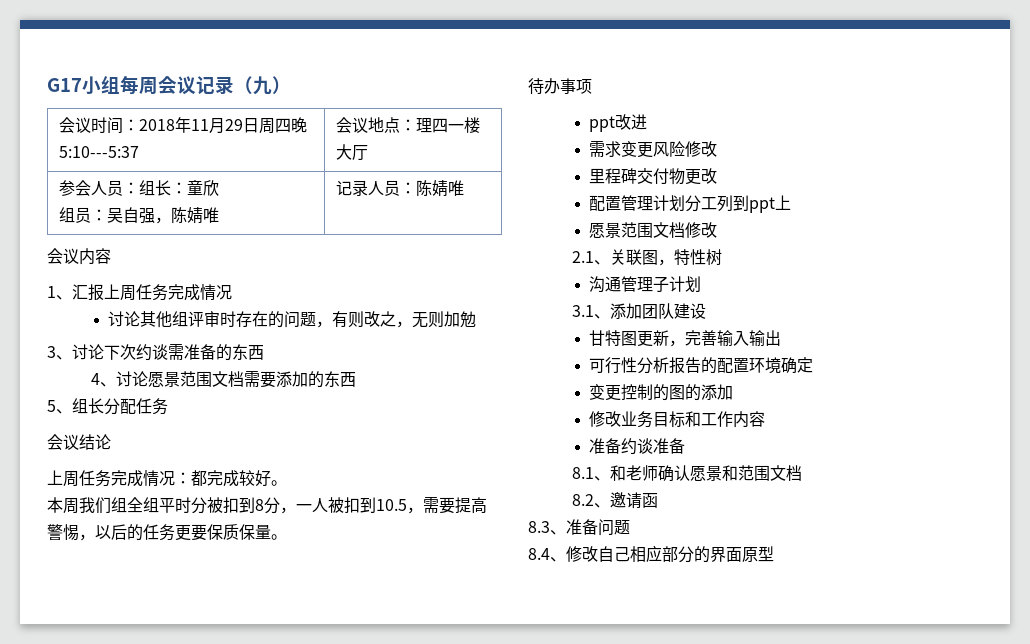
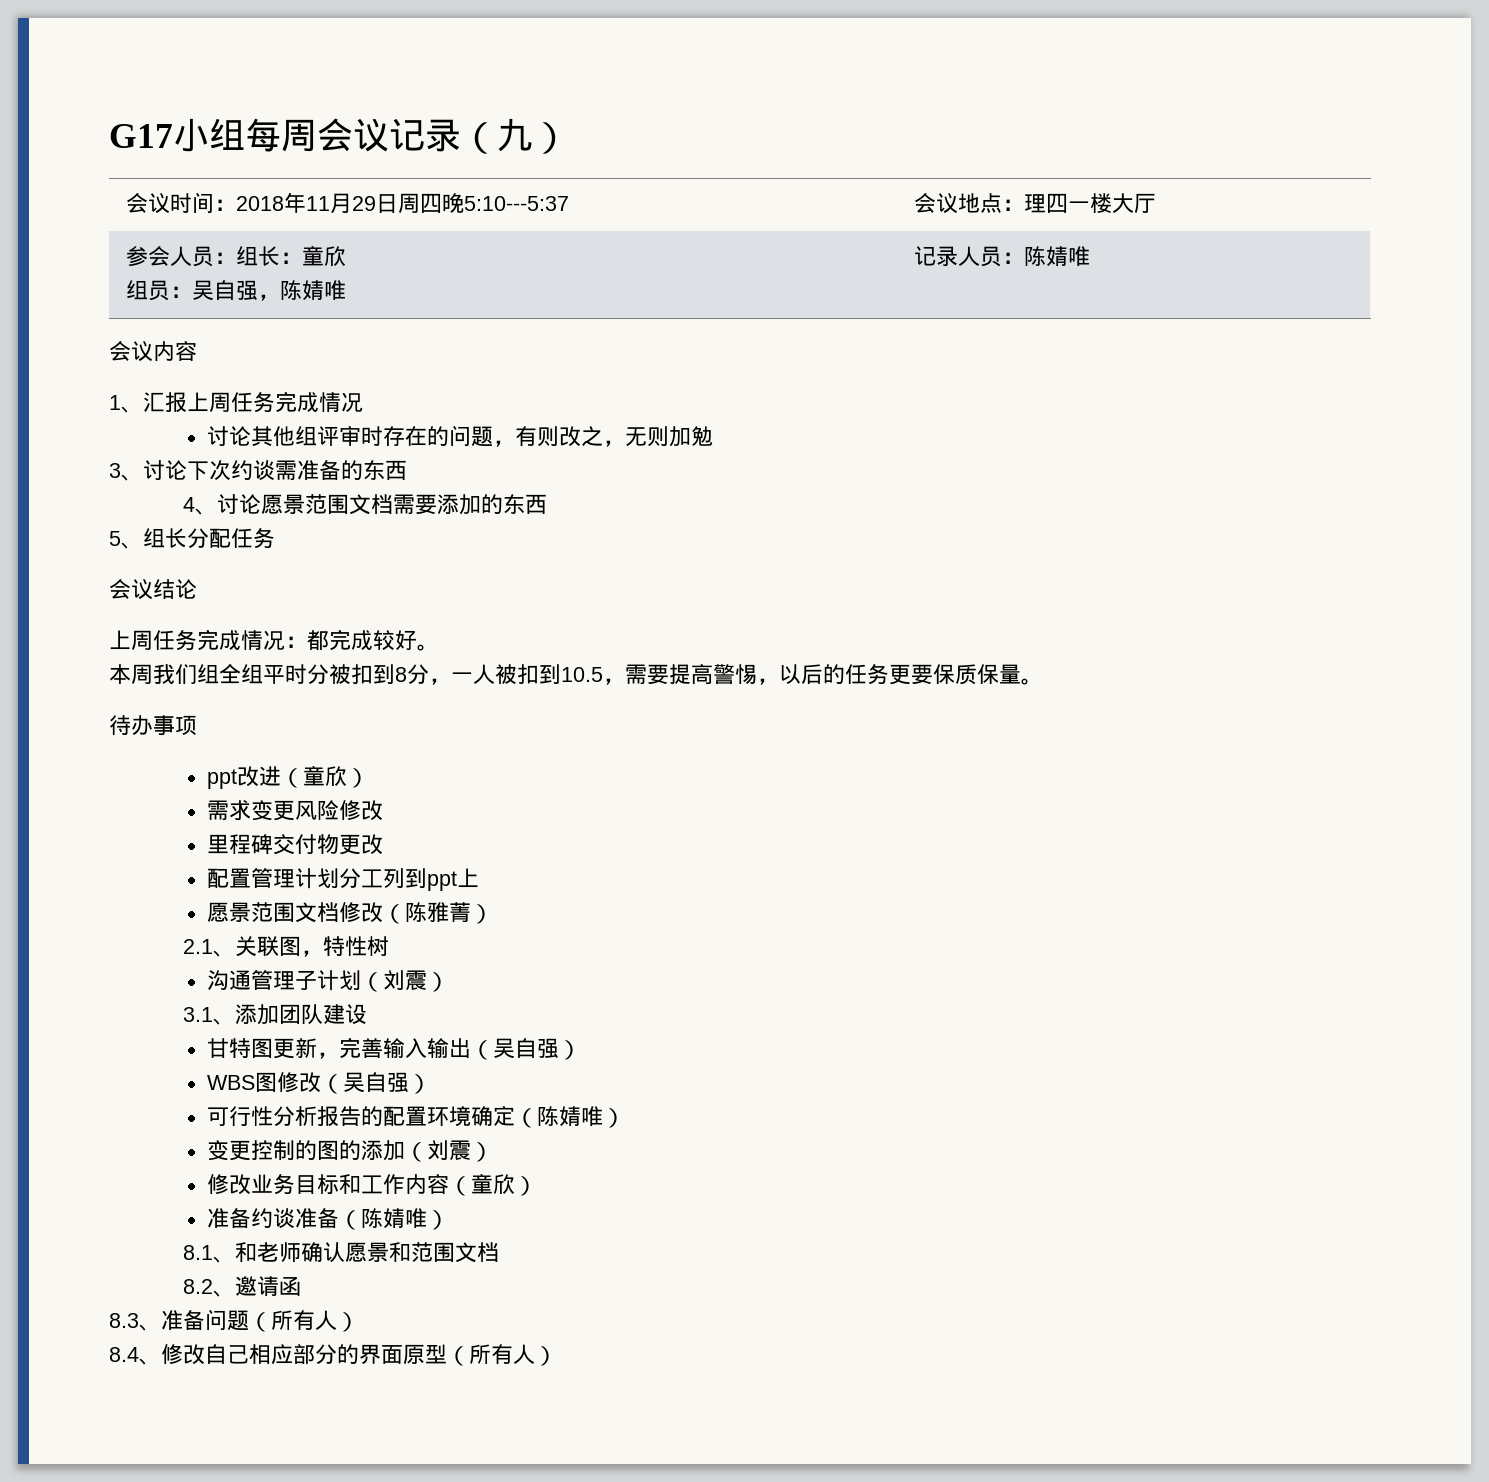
- ppt改进
+ ppt改进（童欣）
- 愿景范围文档修改
+ 愿景范围文档修改（陈雅菁）
- 沟通管理子计划
+ 沟通管理子计划（刘震）
- 甘特图更新，完善输入输出
+ 甘特图更新，完善输入输出（吴自强）
+ WBS图修改（吴自强）
- 可行性分析报告的配置环境确定
+ 可行性分析报告的配置环境确定（陈婧唯）
- 变更控制的图的添加
+ 变更控制的图的添加（刘震）
- 修改业务目标和工作内容
+ 修改业务目标和工作内容（童欣）
- 准备约谈准备
+ 准备约谈准备（陈婧唯）
- 8.3、准备问题
+ 8.3、准备问题（所有人）
- 8.4、修改自己相应部分的界面原型
+ 8.4、修改自己相应部分的界面原型（所有人）

